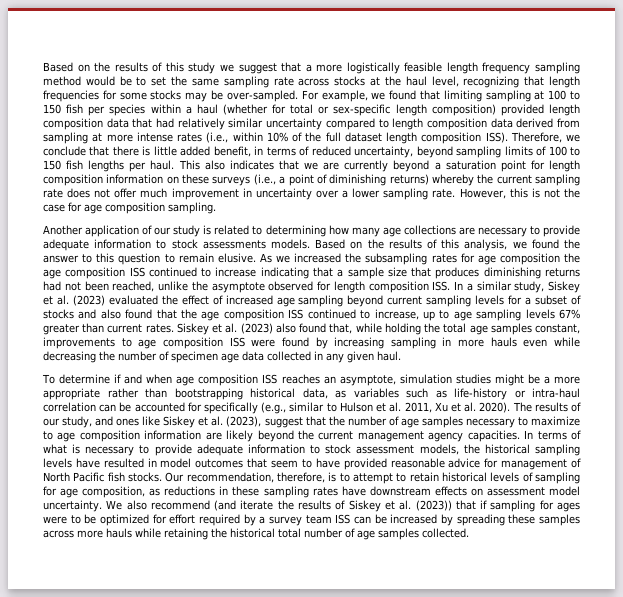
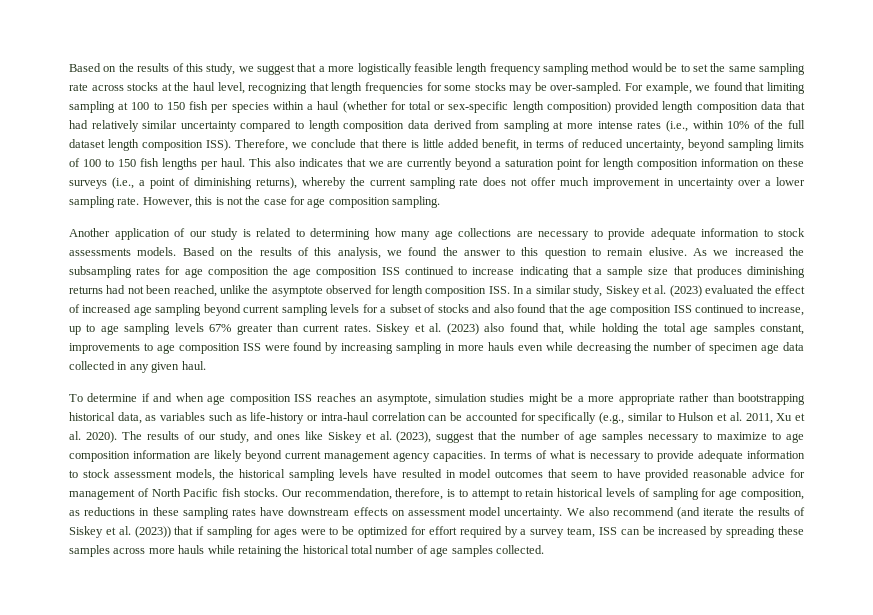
- Based on the results of this study we suggest that a more logistically feasible length frequency sampling method would be to set the same sampling rate across stocks at the haul level, recognizing that length frequencies for some stocks may be over-sampled.
+ Based on the results of this study, we suggest that a more logistically feasible length frequency sampling method would be to set the same sampling rate across stocks at the haul level, recognizing that length frequencies for some stocks may be over-sampled.
- This also indicates that we are currently beyond a saturation point for length composition information on these surveys (i.e., a point of diminishing returns) whereby the current sampling rate does not offer much improvement in uncertainty over a lower sampling rate.
+ This also indicates that we are currently beyond a saturation point for length composition information on these surveys (i.e., a point of diminishing returns), whereby the current sampling rate does not offer much improvement in uncertainty over a lower sampling rate.
- The results of our study, and ones like Siskey et al. (2023), suggest that the number of age samples necessary to maximize to age composition information are likely beyond the current management agency capacities.
+ The results of our study, and ones like Siskey et al. (2023), suggest that the number of age samples necessary to maximize to age composition information are likely beyond current management agency capacities.
- We also recommend (and iterate the results of Siskey et al. (2023)) that if sampling for ages were to be optimized for effort required by a survey team ISS can be increased by spreading these samples across more hauls while retaining the historical total number of age samples collected.
+ We also recommend (and iterate the results of Siskey et al. (2023)) that if sampling for ages were to be optimized for effort required by a survey team, ISS can be increased by spreading these samples across more hauls while retaining the historical total number of age samples collected.

